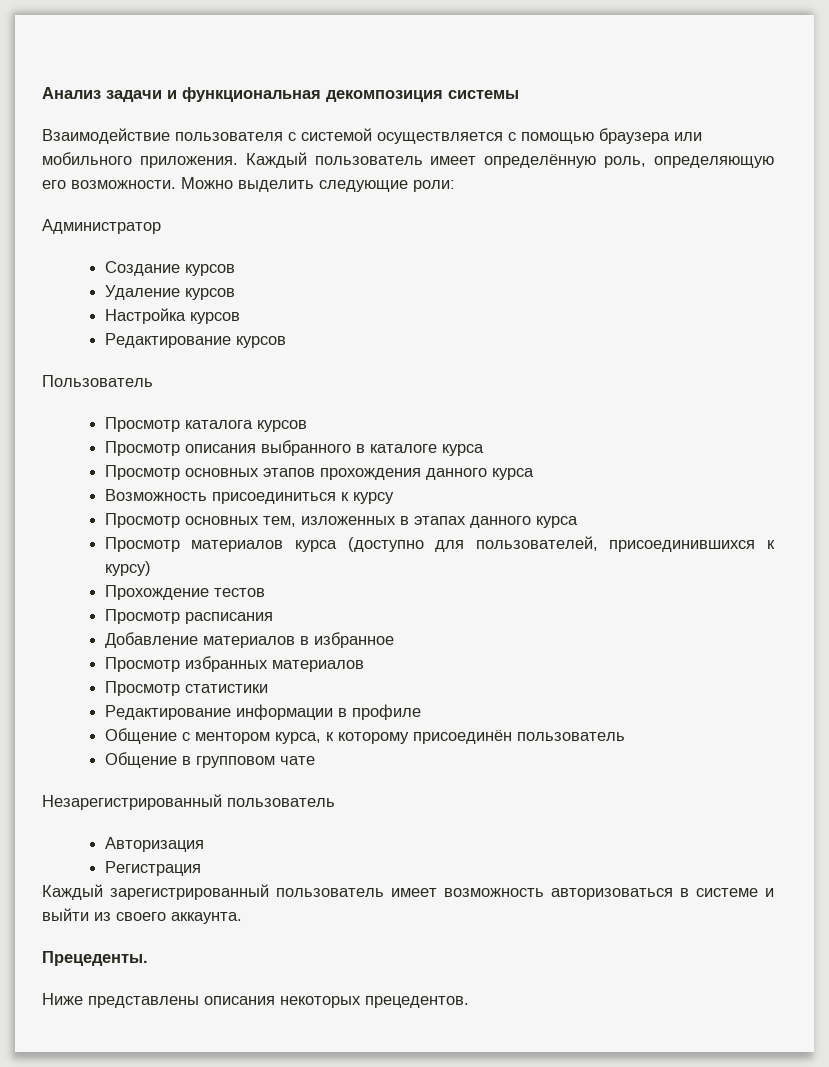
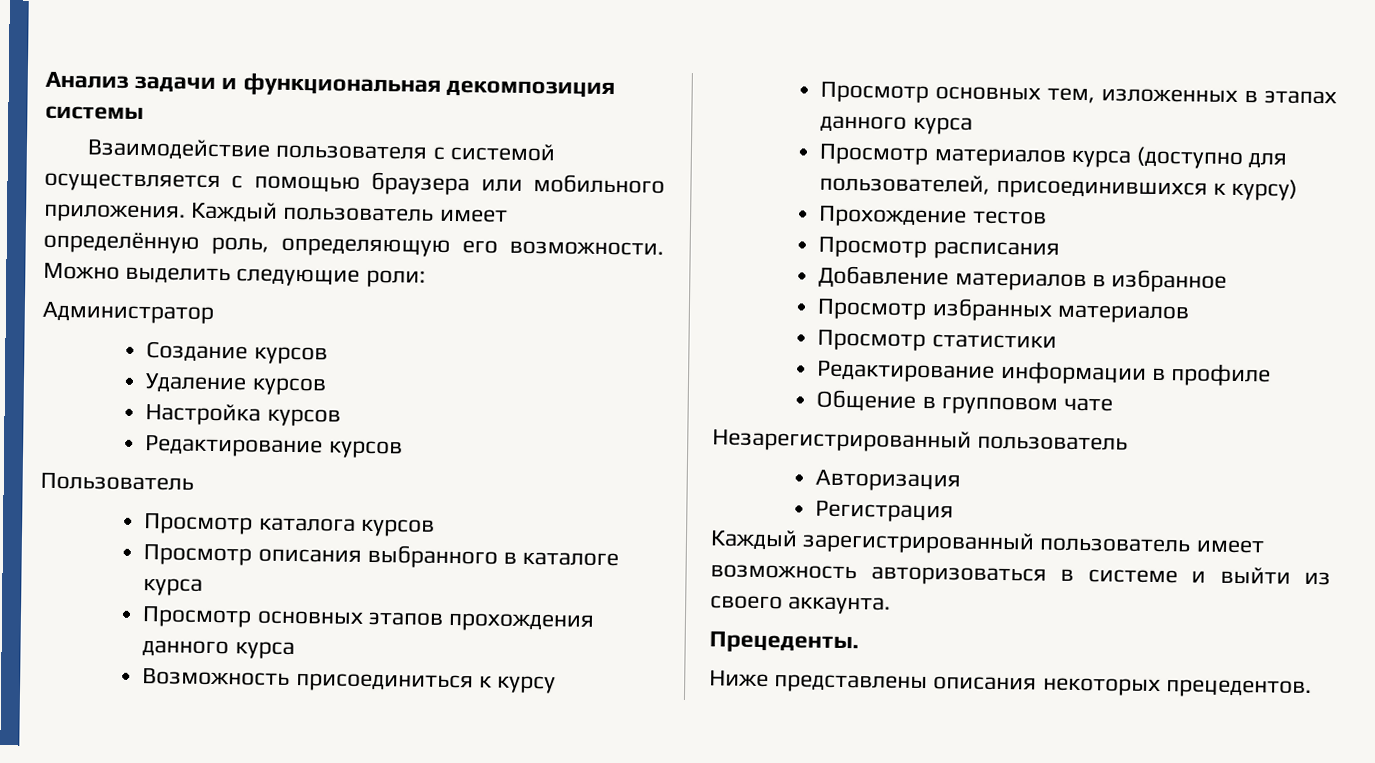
- Общение с ментором курса, к которому присоединён пользователь

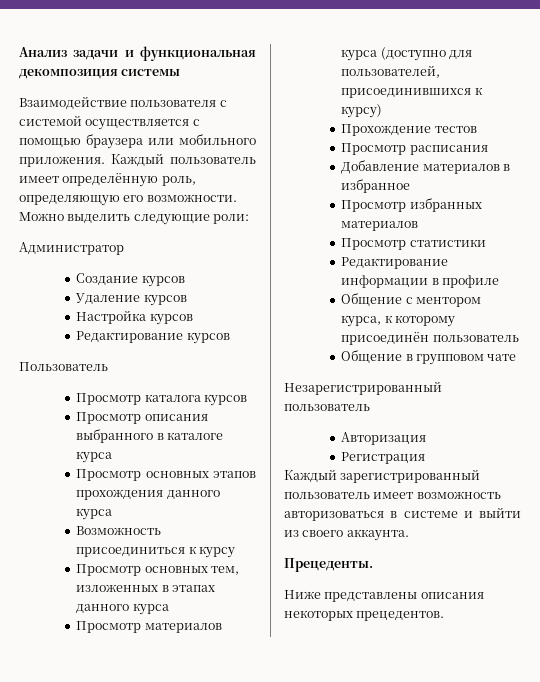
+ Общение с ментором курса, к которому присоединён пользователь

